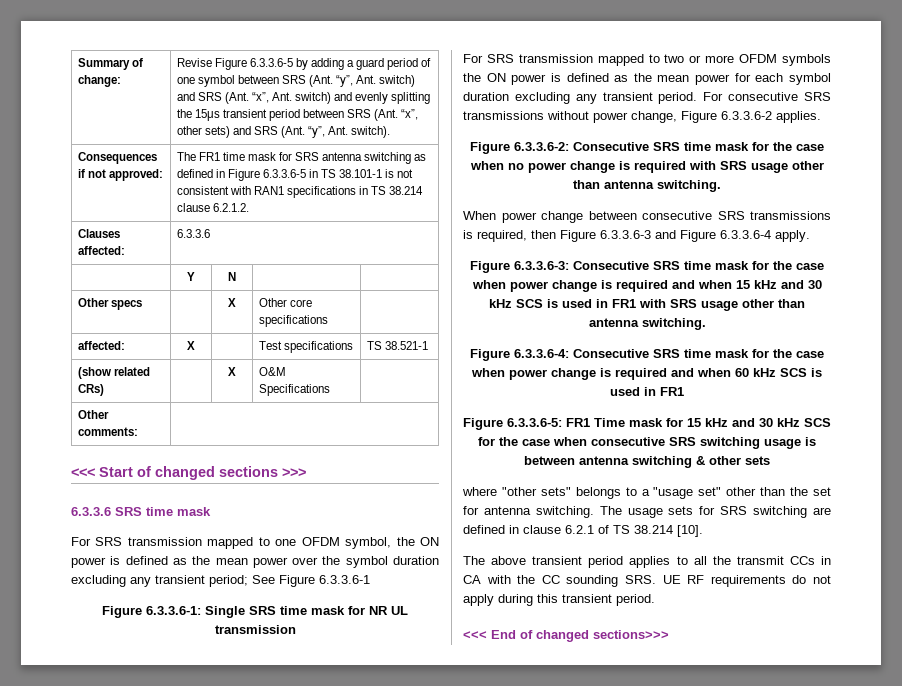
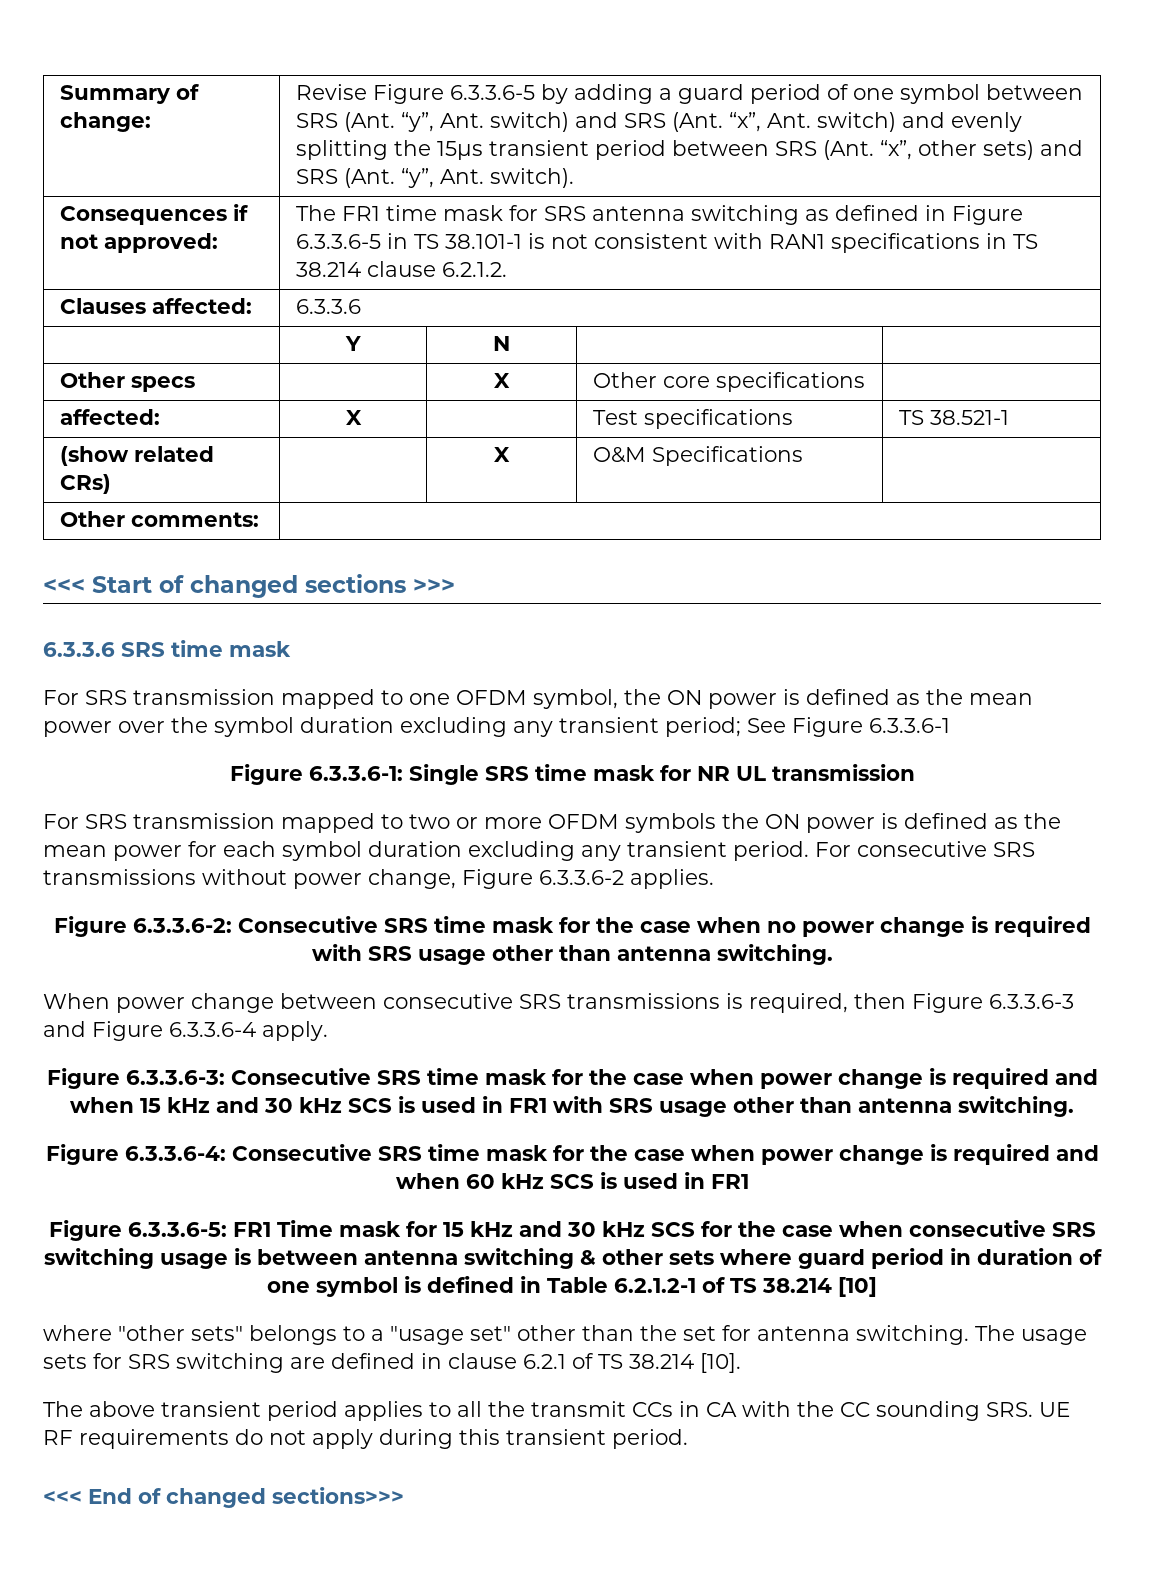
- Figure 6.3.3.6-5: FR1 Time mask for 15 kHz and 30 kHz SCS for the case when consecutive SRS switching usage is between antenna switching & other sets
+ Figure 6.3.3.6-5: FR1 Time mask for 15 kHz and 30 kHz SCS for the case when consecutive SRS switching usage is between antenna switching & other sets where guard period in duration of one symbol is defined in Table 6.2.1.2-1 of TS 38.214 [10]

